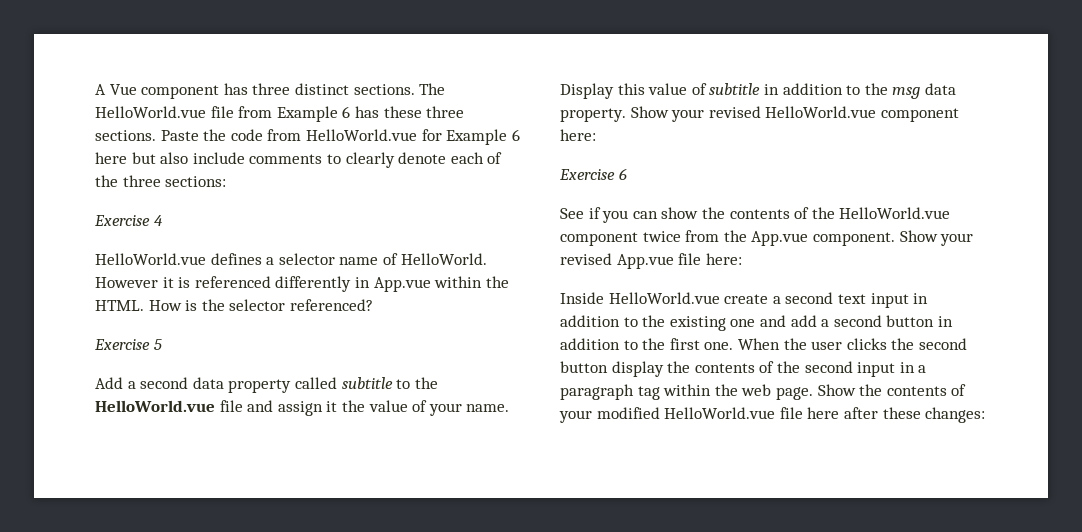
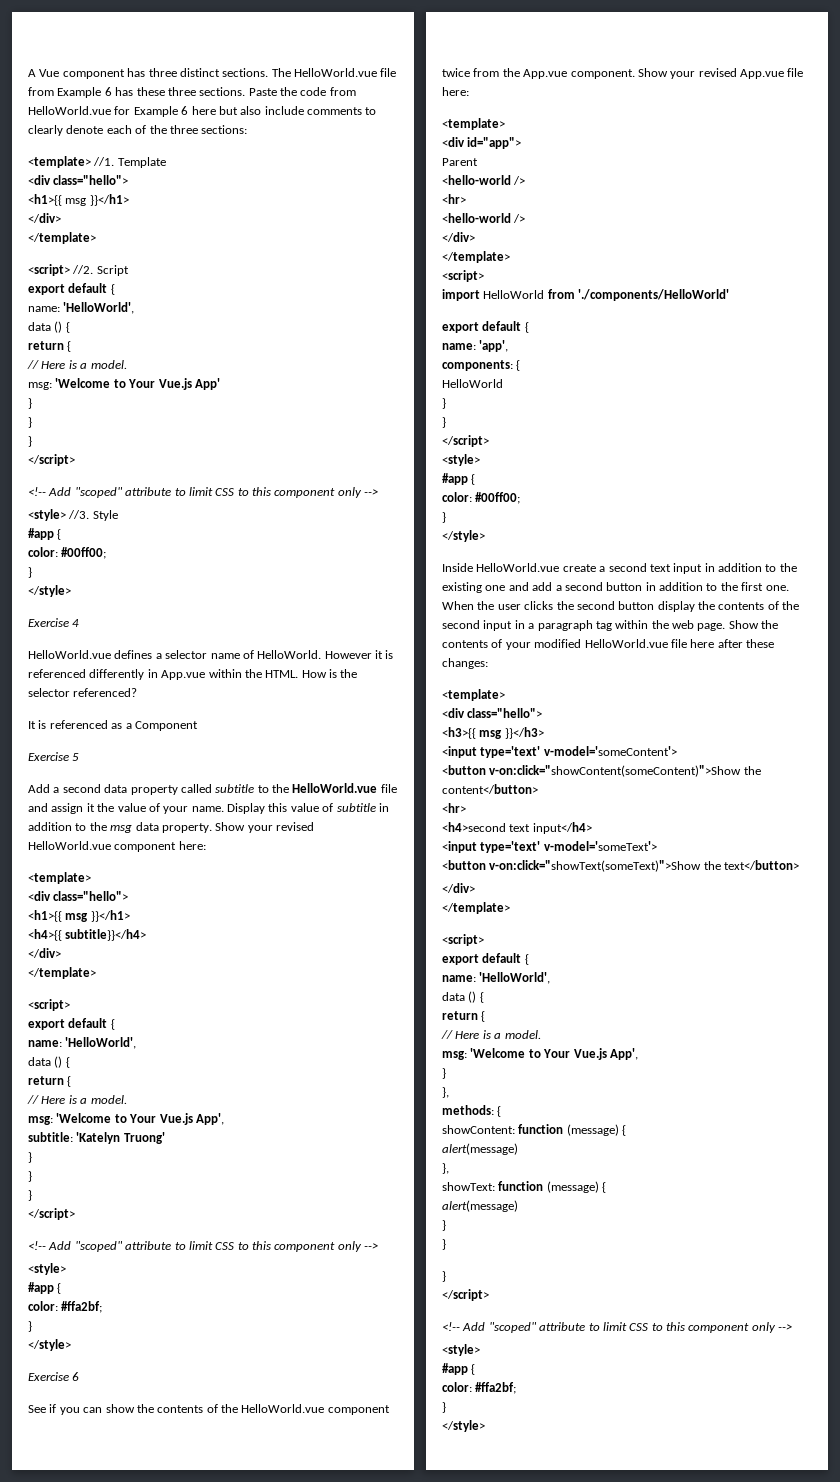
+ <template> //1. Template
+ <div class="hello">
+ <h1>{{ msg }}</h1>
+ </div>
+ </template>
+ <script> //2. Script
+ export default {
+ name: 'HelloWorld',
+ data () {
+ return {
+ // Here is a model.
+ msg: 'Welcome to Your Vue.js App'
+ }
+ }
+ }
+ </script>
+ <!-- Add "scoped" attribute to limit CSS to this component only -->
+ <style> //3. Style
+ #app {
+ color: #00ff00;
+ }
+ </style>
+ It is referenced as a Component
  Show your revised HelloWorld.vue component here:
+ <template>
+ <div class="hello">
+ <h1>{{ msg }}</h1>
+ <h4>{{ subtitle}}</h4>
+ </div>
+ </template>
+ <script>
+ export default {
+ name: 'HelloWorld',
+ data () {
+ return {
+ // Here is a model.
+ msg: 'Welcome to Your Vue.js App',
+ subtitle: 'Katelyn Truong'
+ }
+ }
+ }
+ </script>
+ <!-- Add "scoped" attribute to limit CSS to this component only -->
+ <style>
+ #app {
+ color: #ffa2bf;
+ }
+ </style>
  Show your revised App.vue file here:
+ <template>
+ <div id="app">
+ Parent
+ <hello-world />
+ <hr>
+ <hello-world />
+ </div>
+ </template>
+ <script>
+ import HelloWorld from './components/HelloWorld'
+ export default {
+ name: 'app',
+ components: {
+ HelloWorld
+ }
+ }
+ </script>
+ <style>
+ #app {
+ color: #00ff00;
+ }
+ </style>
  Show the contents of your modified HelloWorld.vue file here after these changes:
+ <template>
+ <div class="hello">
+ <h3>{{ msg }}</h3>
+ <input type='text' v-model='someContent'>
+ <button v-on:click="showContent(someContent)">Show the content</button>
+ <hr>
+ <h4>second text input</h4>
+ <input type='text' v-model='someText'>
+ <button v-on:click="showText(someText)">Show the text</button>
+ </div>
+ </template>
+ <script>
+ export default {
+ name: 'HelloWorld',
+ data () {
+ return {
+ // Here is a model.
+ msg: 'Welcome to Your Vue.js App',
+ }
+ },
+ methods: {
+ showContent: function (message) {
+ alert(message)
+ },
+ showText: function (message) {
+ alert(message)
+ }
+ }
+ }
+ </script>
+ <!-- Add "scoped" attribute to limit CSS to this component only -->
+ <style>
+ #app {
+ color: #ffa2bf;
+ }
+ </style>

